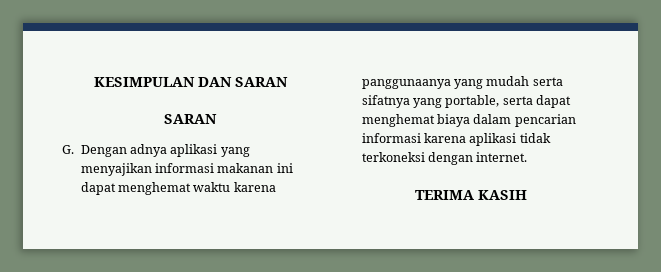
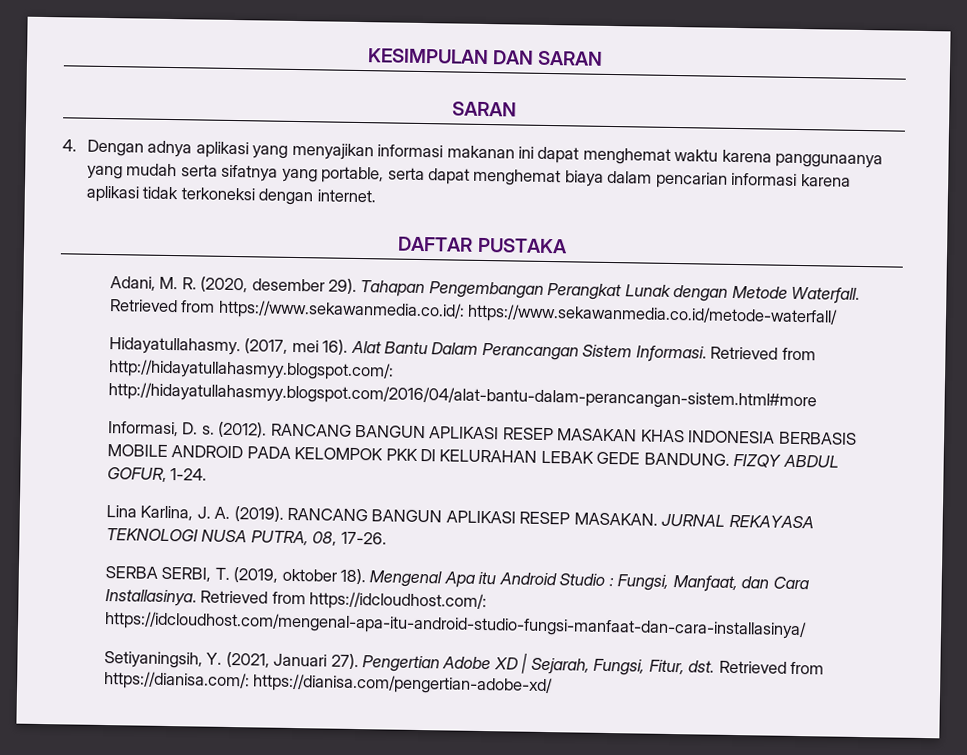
- G. Dengan adnya aplikasi yang menyajikan informasi makanan ini dapat menghemat waktu karena panggunaanya yang mudah serta sifatnya yang portable, serta dapat menghemat biaya dalam pencarian informasi karena aplikasi tidak terkoneksi dengan internet.
+ 4. Dengan adnya aplikasi yang menyajikan informasi makanan ini dapat menghemat waktu karena panggunaanya yang mudah serta sifatnya yang portable, serta dapat menghemat biaya dalam pencarian informasi karena aplikasi tidak terkoneksi dengan internet.
- TERIMA KASIH
+ DAFTAR PUSTAKA
+ Adani, M. R. (2020, desember 29). Tahapan Pengembangan Perangkat Lunak dengan Metode Waterfall. Retrieved from https://www.sekawanmedia.co.id/: https://www.sekawanmedia.co.id/metode-waterfall/
+ Hidayatullahasmy. (2017, mei 16). Alat Bantu Dalam Perancangan Sistem Informasi. Retrieved from http://hidayatullahasmyy.blogspot.com/: http://hidayatullahasmyy.blogspot.com/2016/04/alat-bantu-dalam-perancangan-sistem.html#more
+ Informasi, D. s. (2012). RANCANG BANGUN APLIKASI RESEP MASAKAN KHAS INDONESIA BERBASIS MOBILE ANDROID PADA KELOMPOK PKK DI KELURAHAN LEBAK GEDE BANDUNG. FIZQY ABDUL GOFUR, 1-24.
+ Lina Karlina, J. A. (2019). RANCANG BANGUN APLIKASI RESEP MASAKAN. JURNAL REKAYASA TEKNOLOGI NUSA PUTRA, 08, 17-26.
+ SERBA SERBI, T. (2019, oktober 18). Mengenal Apa itu Android Studio : Fungsi, Manfaat, dan Cara Installasinya. Retrieved from https://idcloudhost.com/: https://idcloudhost.com/mengenal-apa-itu-android-studio-fungsi-manfaat-dan-cara-installasinya/
+ Setiyaningsih, Y. (2021, Januari 27). Pengertian Adobe XD | Sejarah, Fungsi, Fitur, dst. Retrieved from https://dianisa.com/: https://dianisa.com/pengertian-adobe-xd/

